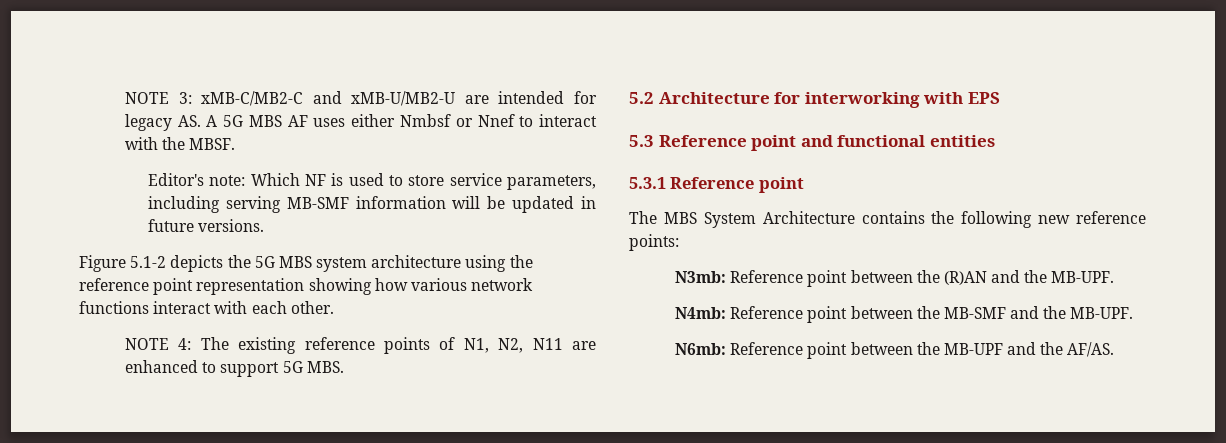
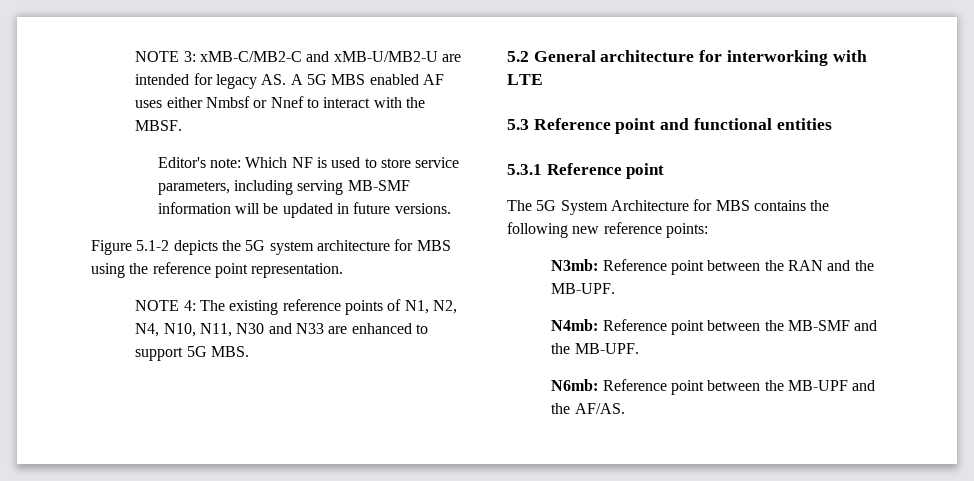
- NOTE 3: xMB-C/MB2-C and xMB-U/MB2-U are intended for legacy AS. A 5G MBS AF uses either Nmbsf or Nnef to interact with the MBSF.
+ NOTE 3: xMB-C/MB2-C and xMB-U/MB2-U are intended for legacy AS. A 5G MBS enabled AF uses either Nmbsf or Nnef to interact with the MBSF.
- Figure 5.1-2 depicts the 5G MBS system architecture using the reference point representation showing how various network functions interact with each other.
+ Figure 5.1-2 depicts the 5G system architecture for MBS using the reference point representation.
- NOTE 4: The existing reference points of N1, N2, N11 are enhanced to support 5G MBS.
+ NOTE 4: The existing reference points of N1, N2, N4, N10, N11, N30 and N33 are enhanced to support 5G MBS.
- 5.2 Architecture for interworking with EPS
+ 5.2 General architecture for interworking with LTE
- The MBS System Architecture contains the following new reference points:
+ The 5G System Architecture for MBS contains the following new reference points:
- N3mb: Reference point between the (R)AN and the MB-UPF.
+ N3mb: Reference point between the RAN and the MB-UPF.

